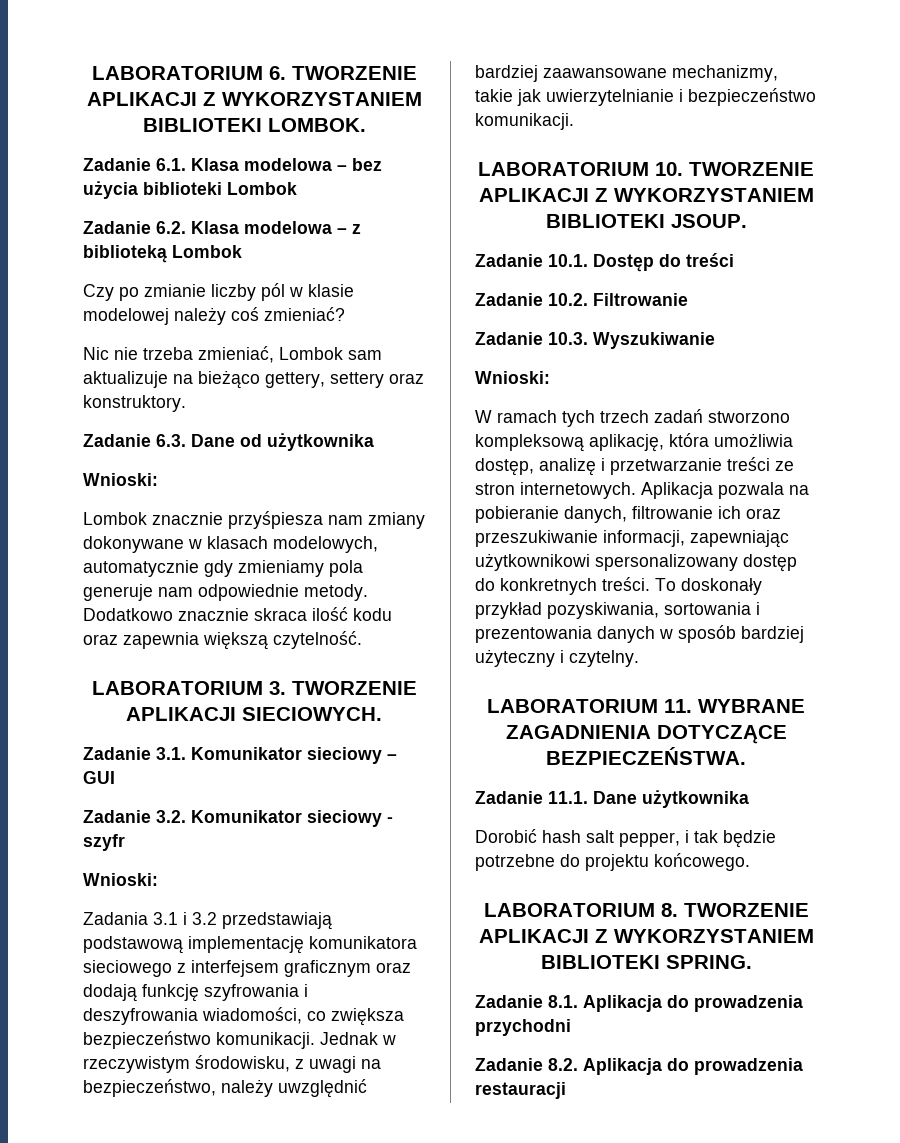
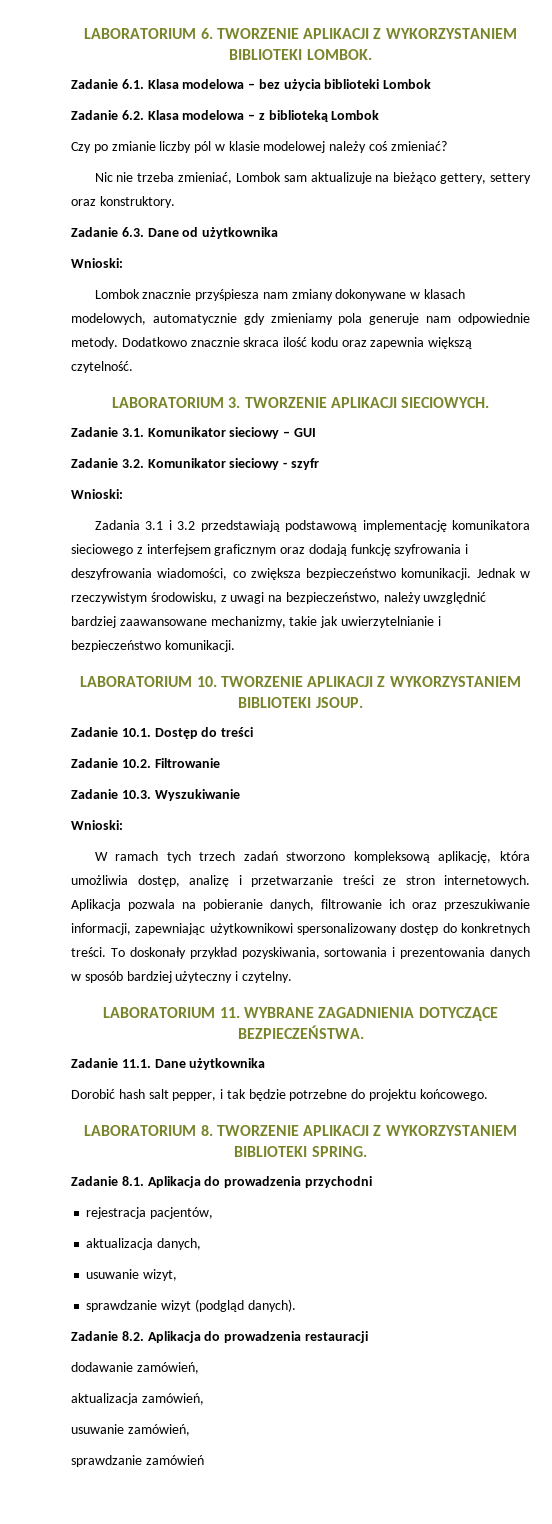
+ rejestracja pacjentów,
+ aktualizacja danych,
+ usuwanie wizyt,
+ sprawdzanie wizyt (podgląd danych).
+ dodawanie zamówień,
+ aktualizacja zamówień,
+ usuwanie zamówień,
+ sprawdzanie zamówień

